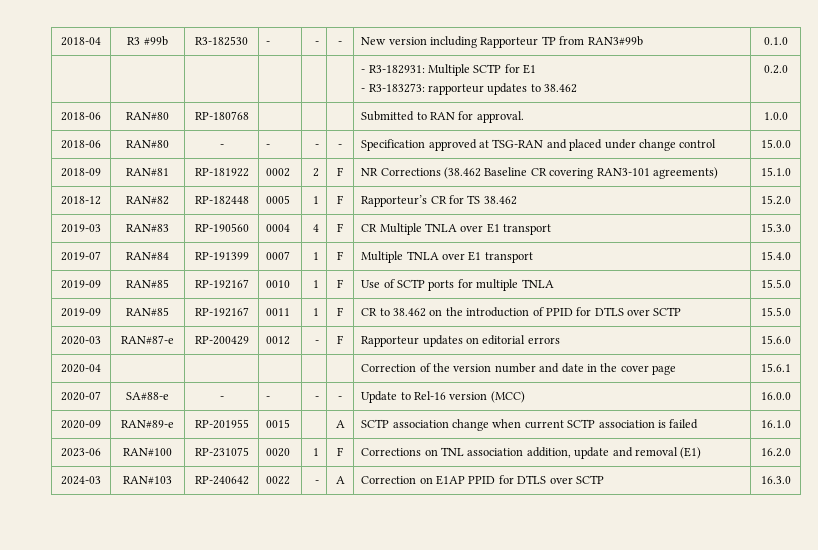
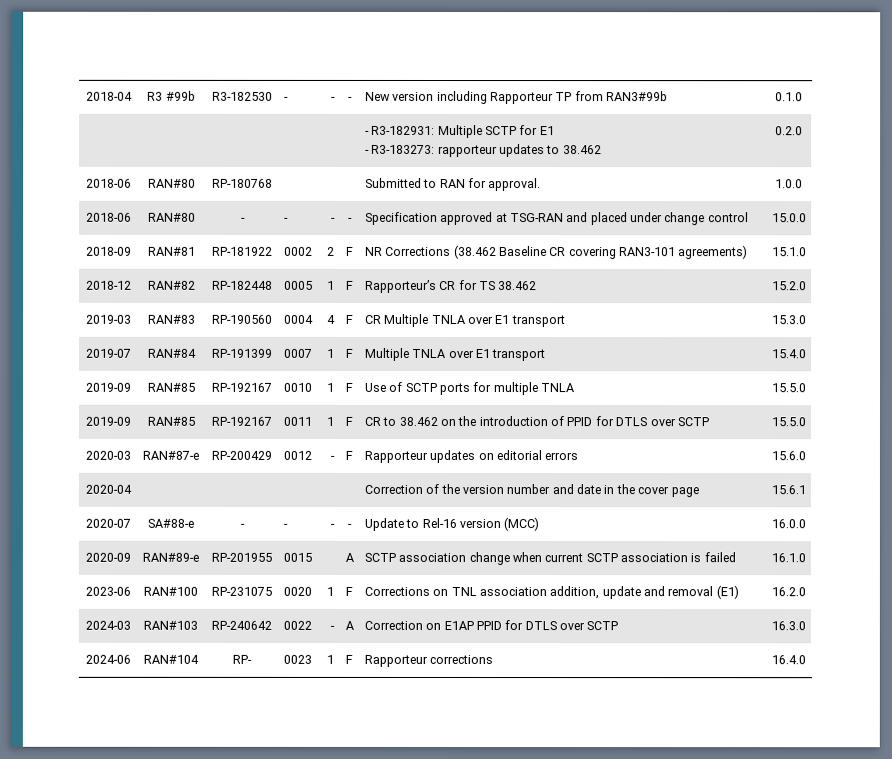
+ 2024-06 | RAN#104 | RP- | 0023 | 1 | F | Rapporteur corrections | 16.4.0

